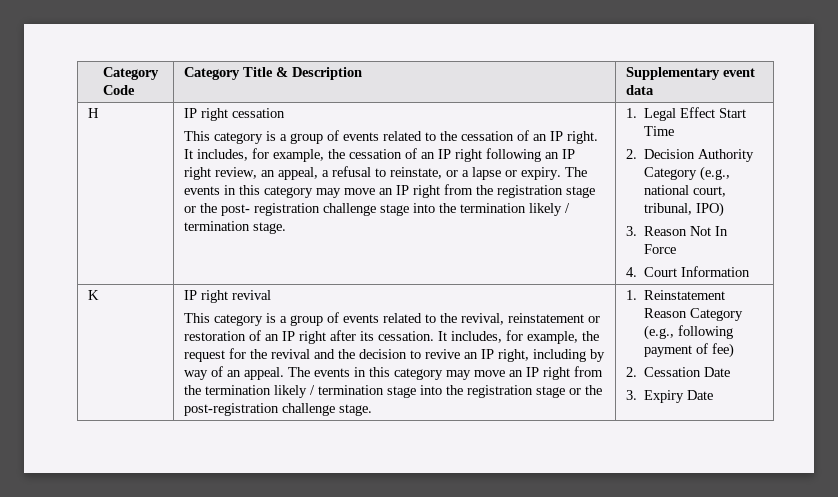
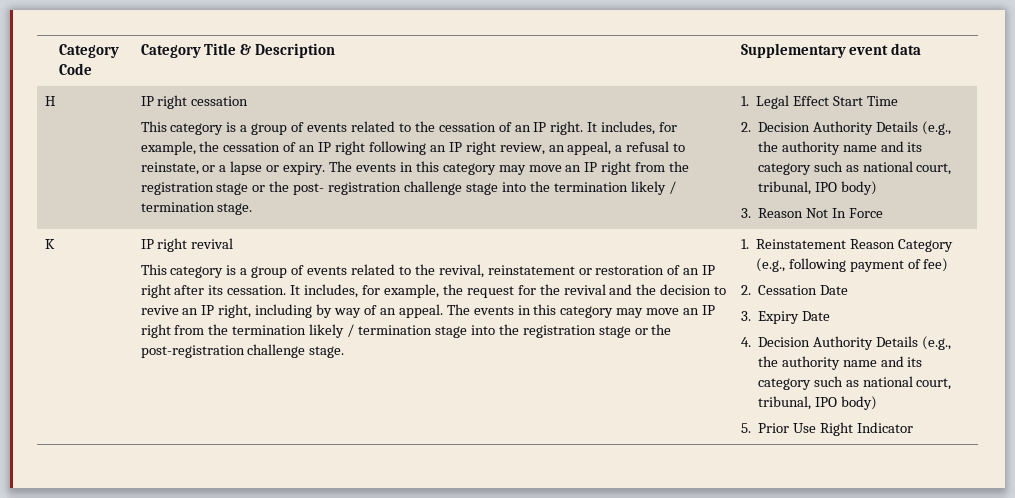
- 2. Decision Authority Category (e.g., national court, tribunal, IPO)
+ 2. Decision Authority Details (e.g., the authority name and its category such as national court, tribunal, IPO body)
- 4. Court Information
+ 4. Decision Authority Details (e.g., the authority name and its category such as national court, tribunal, IPO body)
+ 5. Prior Use Right Indicator

